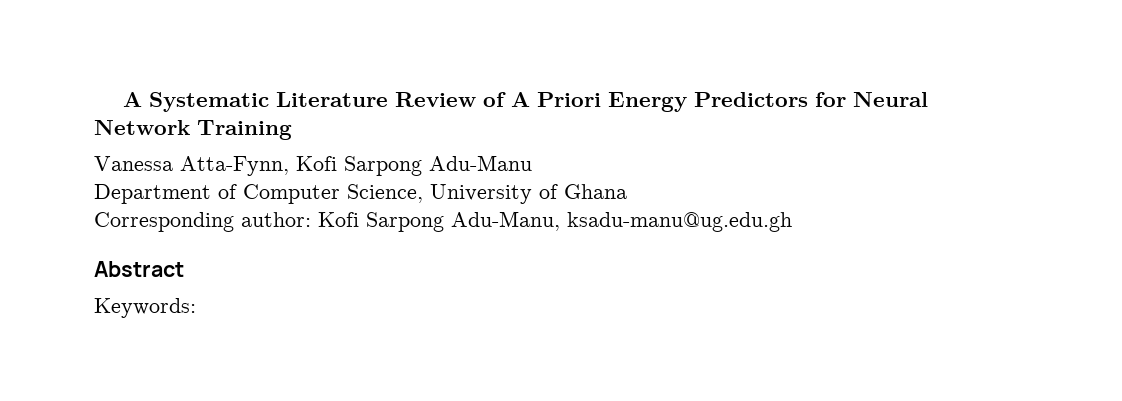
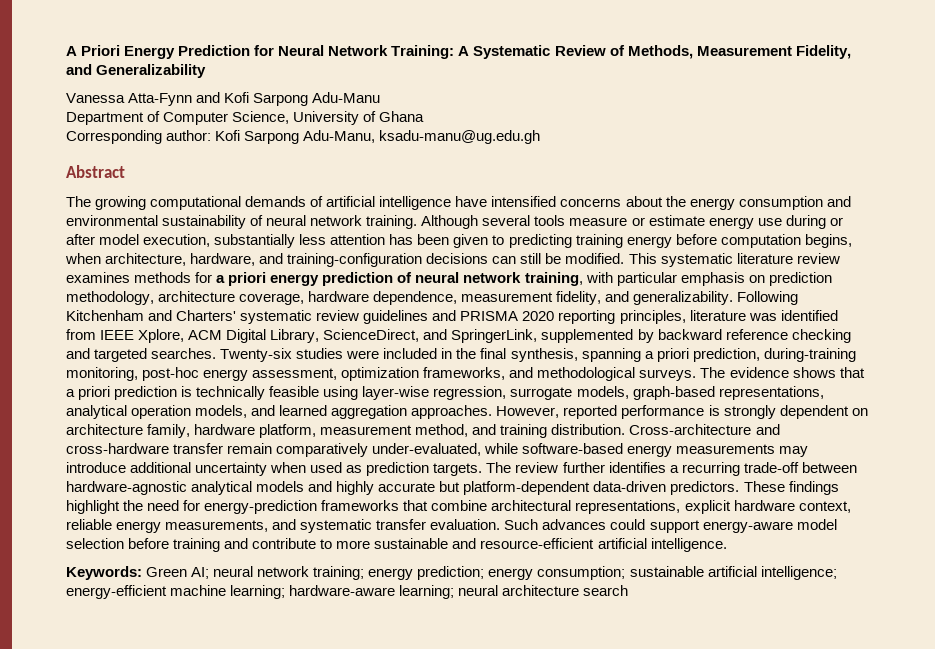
- A Systematic Literature Review of A Priori Energy Predictors for Neural Network Training
+ A Priori Energy Prediction for Neural Network Training: A Systematic Review of Methods, Measurement Fidelity, and Generalizability
- Vanessa Atta-Fynn, Kofi Sarpong Adu-Manu
+ Vanessa Atta-Fynn and Kofi Sarpong Adu-Manu
- Keywords:
+ The growing computational demands of artificial intelligence have intensified concerns about the energy consumption and environmental sustainability of neural network training. Although several tools measure or estimate energy use during or after model execution, substantially less attention has been given to predicting training energy before computation begins, when architecture, hardware, and training-configuration decisions can still be modified. This systematic literature review examines methods for a priori energy prediction of neural network training, with particular emphasis on prediction methodology, architecture coverage, hardware dependence, measurement fidelity, and generalizability. Following Kitchenham and Charters' systematic review guidelines and PRISMA 2020 reporting principles, literature was identified from IEEE Xplore, ACM Digital Library, ScienceDirect, and SpringerLink, supplemented by backward reference checking and targeted searches. Twenty-six studies were included in the final synthesis, spanning a priori prediction, during-training monitoring, post-hoc energy assessment, optimization frameworks, and methodological surveys. The evidence shows that a priori prediction is technically feasible using layer-wise regression, surrogate models, graph-based representations, analytical operation models, and learned aggregation approaches. However, reported performance is strongly dependent on architecture family, hardware platform, measurement method, and training distribution. Cross-architecture and cross-hardware transfer remain comparatively under-evaluated, while software-based energy measurements may introduce additional uncertainty when used as prediction targets. The review further identifies a recurring trade-off between hardware-agnostic analytical models and highly accurate but platform-dependent data-driven predictors. These findings highlight the need for energy-prediction frameworks that combine architectural representations, explicit hardware context, reliable energy measurements, and systematic transfer evaluation. Such advances could support energy-aware model selection before training and contribute to more sustainable and resource-efficient artificial intelligence.
+ Keywords: Green AI; neural network training; energy prediction; energy consumption; sustainable artificial intelligence; energy-efficient machine learning; hardware-aware learning; neural architecture search

